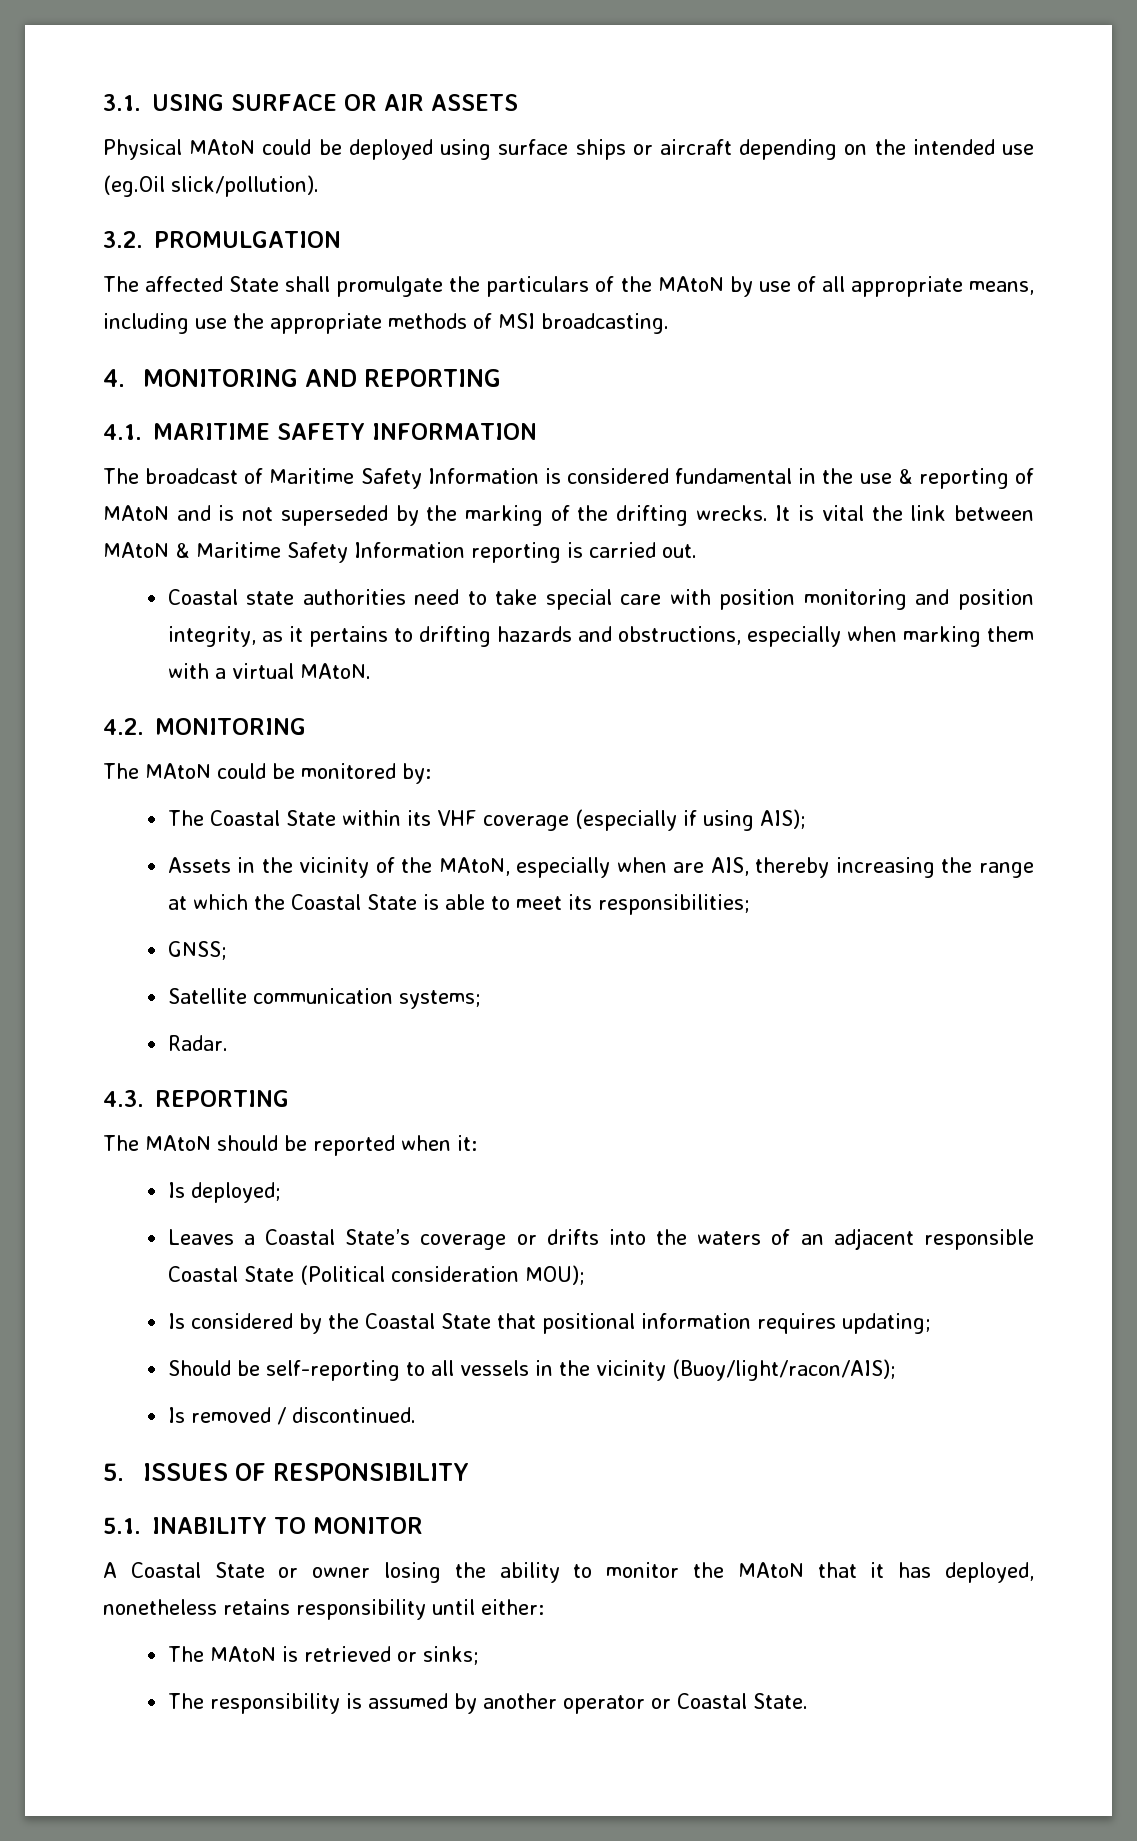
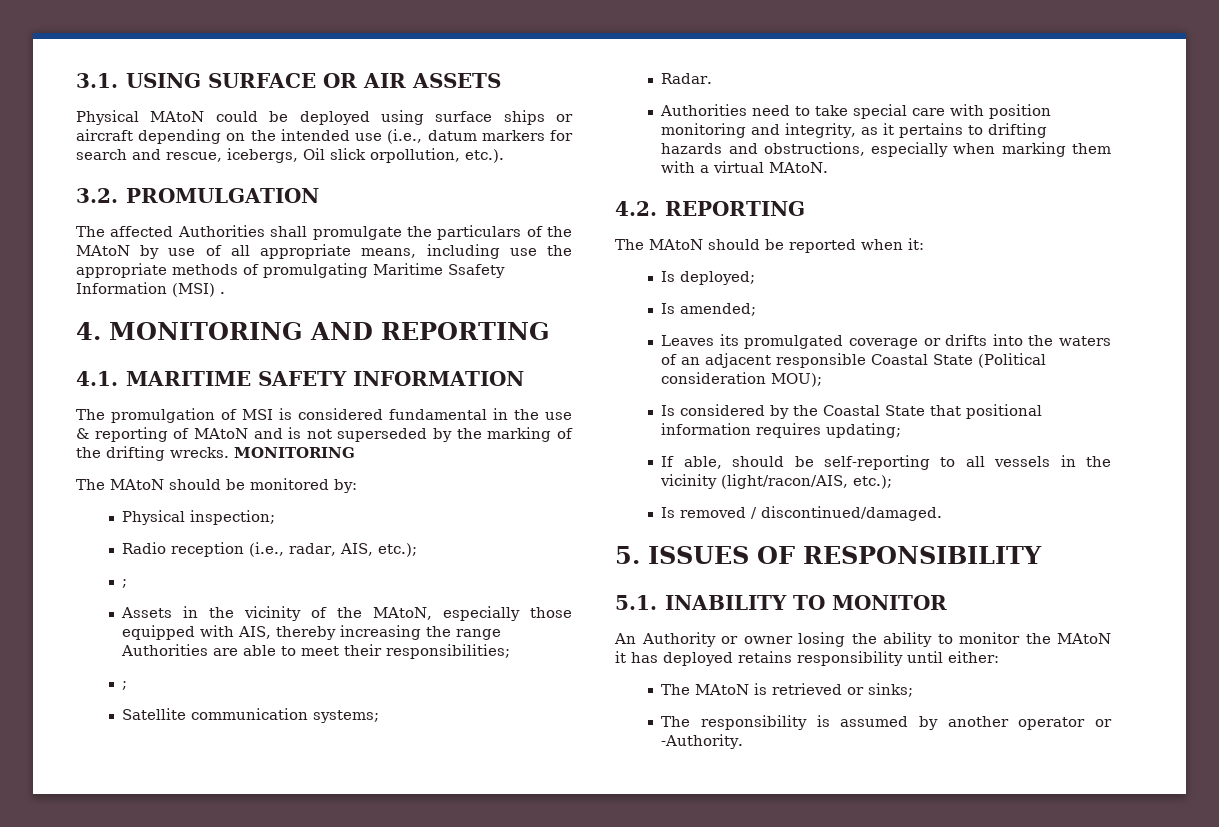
- Physical MAtoN could be deployed using surface ships or aircraft depending on the intended use (eg.Oil slick/pollution).
+ Physical MAtoN could be deployed using surface ships or aircraft depending on the intended use (i.e., datum markers for search and rescue, icebergs, Oil slick orpollution, etc.).
- The affected State shall promulgate the particulars of the MAtoN by use of all appropriate means, including use the appropriate methods of MSI broadcasting.
+ The affected Authorities shall promulgate the particulars of the MAtoN by use of all appropriate means, including use the appropriate methods of promulgating Maritime Ssafety Information (MSI) .
- The broadcast of Maritime Safety Information is considered fundamental in the use & reporting of MAtoN and is not superseded by the marking of the drifting wrecks. It is vital the link between MAtoN & Maritime Safety Information reporting is carried out.
- Coastal state authorities need to take special care with position monitoring and position integrity, as it pertains to drifting hazards and obstructions, especially when marking them with a virtual MAtoN.
+ The promulgation of MSI is considered fundamental in the use & reporting of MAtoN and is not superseded by the marking of the drifting wrecks. MONITORING
+ The MAtoN should be monitored by:
+ Physical inspection;
+ Radio reception (i.e., radar, AIS, etc.);
+ ;
+ Assets in the vicinity of the MAtoN, especially those equipped with AIS, thereby increasing the range Authorities are able to meet their responsibilities;
+ ;
+ Satellite communication systems;
+ Radar.
+ Authorities need to take special care with position monitoring and integrity, as it pertains to drifting hazards and obstructions, especially when marking them with a virtual MAtoN.
- 4.2. MONITORING
- The MAtoN could be monitored by:
- The Coastal State within its VHF coverage (especially if using AIS);
- Assets in the vicinity of the MAtoN, especially when are AIS, thereby increasing the range at which the Coastal State is able to meet its responsibilities;
- GNSS;
- Satellite communication systems;
- Radar.
- 4.3. REPORTING
+ 4.2. REPORTING
+ Is amended;
- Leaves a Coastal State’s coverage or drifts into the waters of an adjacent responsible Coastal State (Political consideration MOU);
+ Leaves its promulgated coverage or drifts into the waters of an adjacent responsible Coastal State (Political consideration MOU);
- Should be self-reporting to all vessels in the vicinity (Buoy/light/racon/AIS);
+ If able, should be self-reporting to all vessels in the vicinity (light/racon/AIS, etc.);
- Is removed / discontinued.
+ Is removed / discontinued/damaged.
- A Coastal State or owner losing the ability to monitor the MAtoN that it has deployed, nonetheless retains responsibility until either:
+ An Authority or owner losing the ability to monitor the MAtoN it has deployed retains responsibility until either:
- The responsibility is assumed by another operator or Coastal State.
+ The responsibility is assumed by another operator or -Authority.

